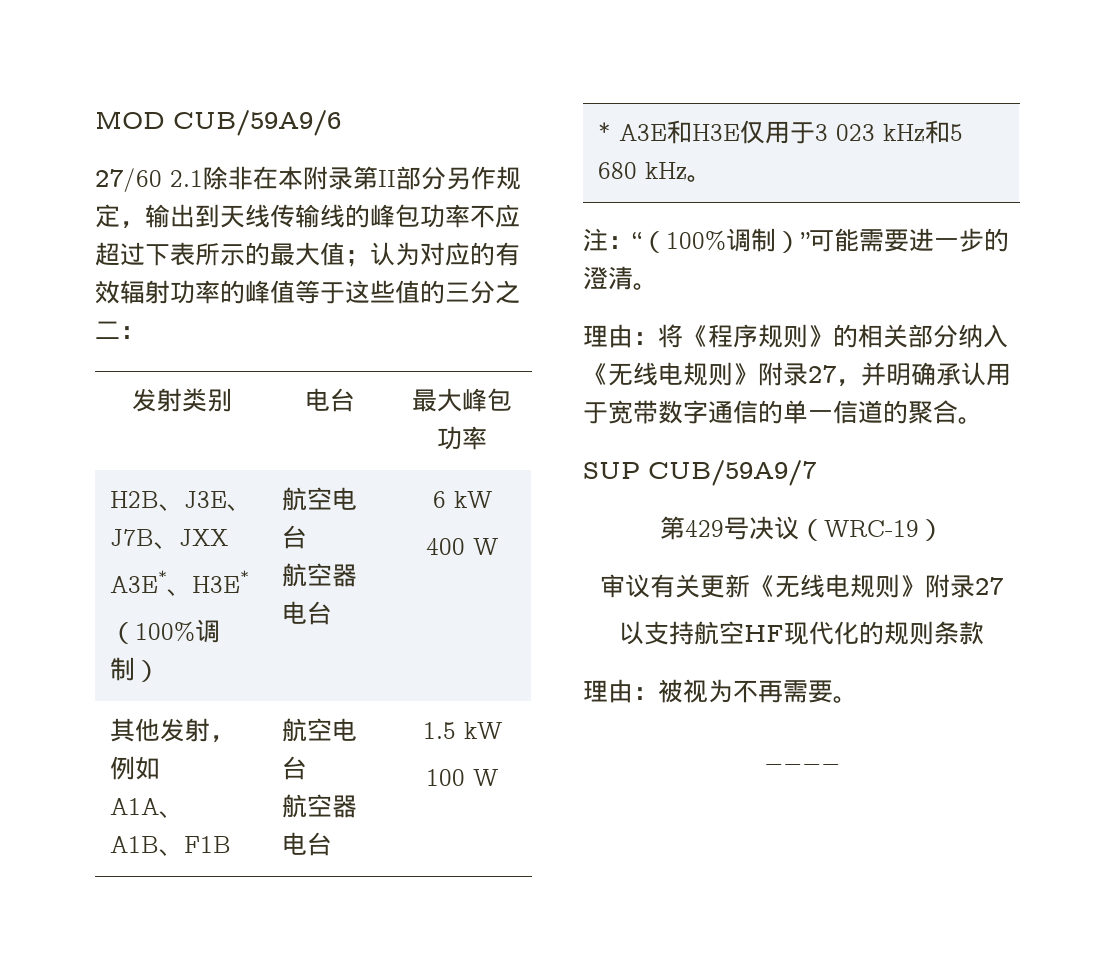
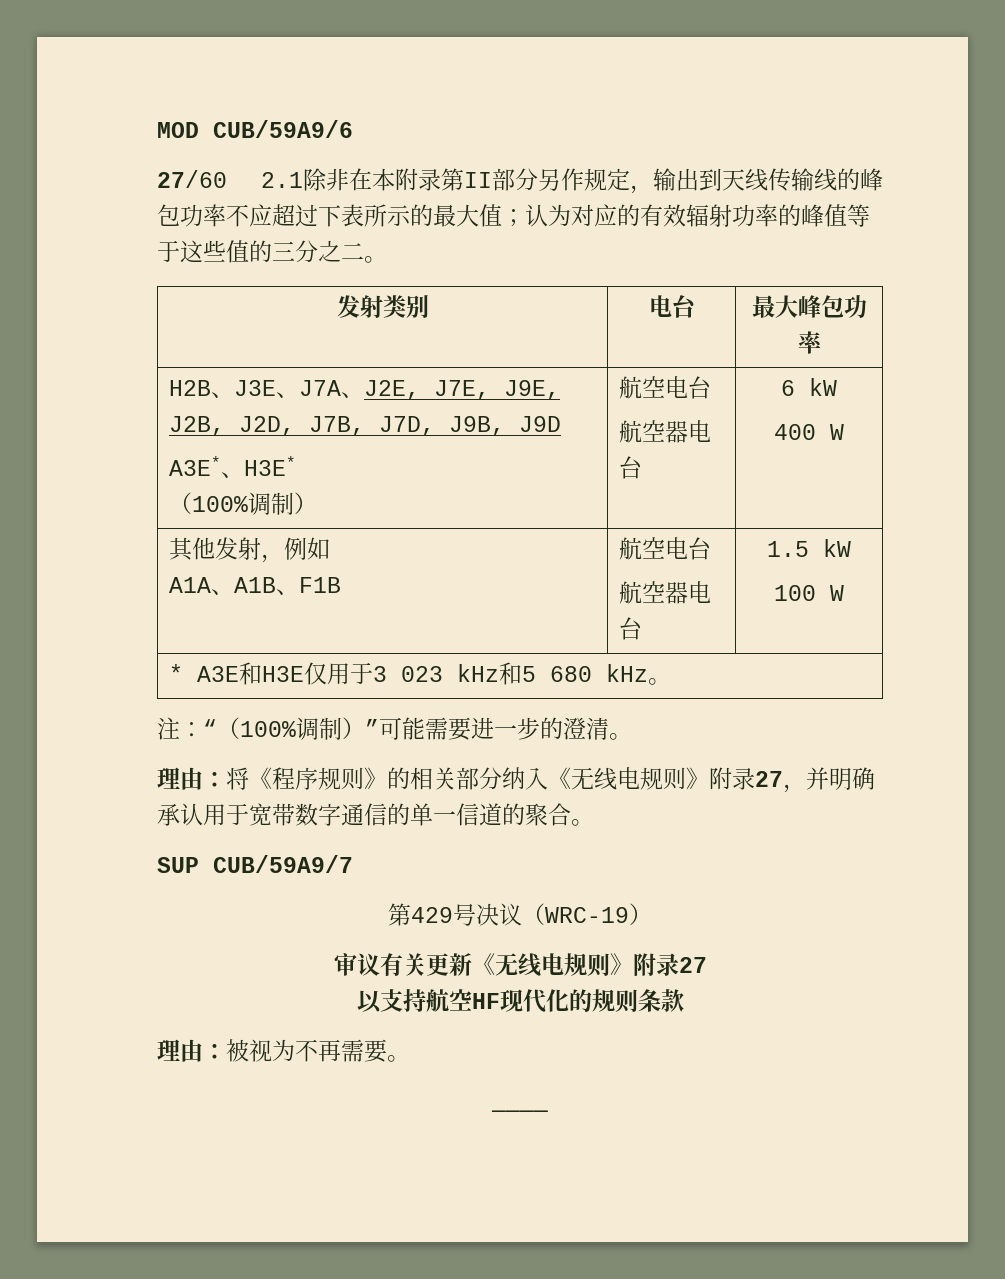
- 27/60 2.1除非在本附录第II部分另作规定，输出到天线传输线的峰包功率不应超过下表所示的最大值；认为对应的有效辐射功率的峰值等于这些值的三分之二：
+ 27/60 2.1除非在本附录第II部分另作规定，输出到天线传输线的峰包功率不应超过下表所示的最大值；认为对应的有效辐射功率的峰值等于这些值的三分之二。
- H2B、J3E、J7B、JXX
+ H2B、J3E、J7A、J2E, J7E, J9E, J2B, J2D, J7B, J7D, J9B, J9D

